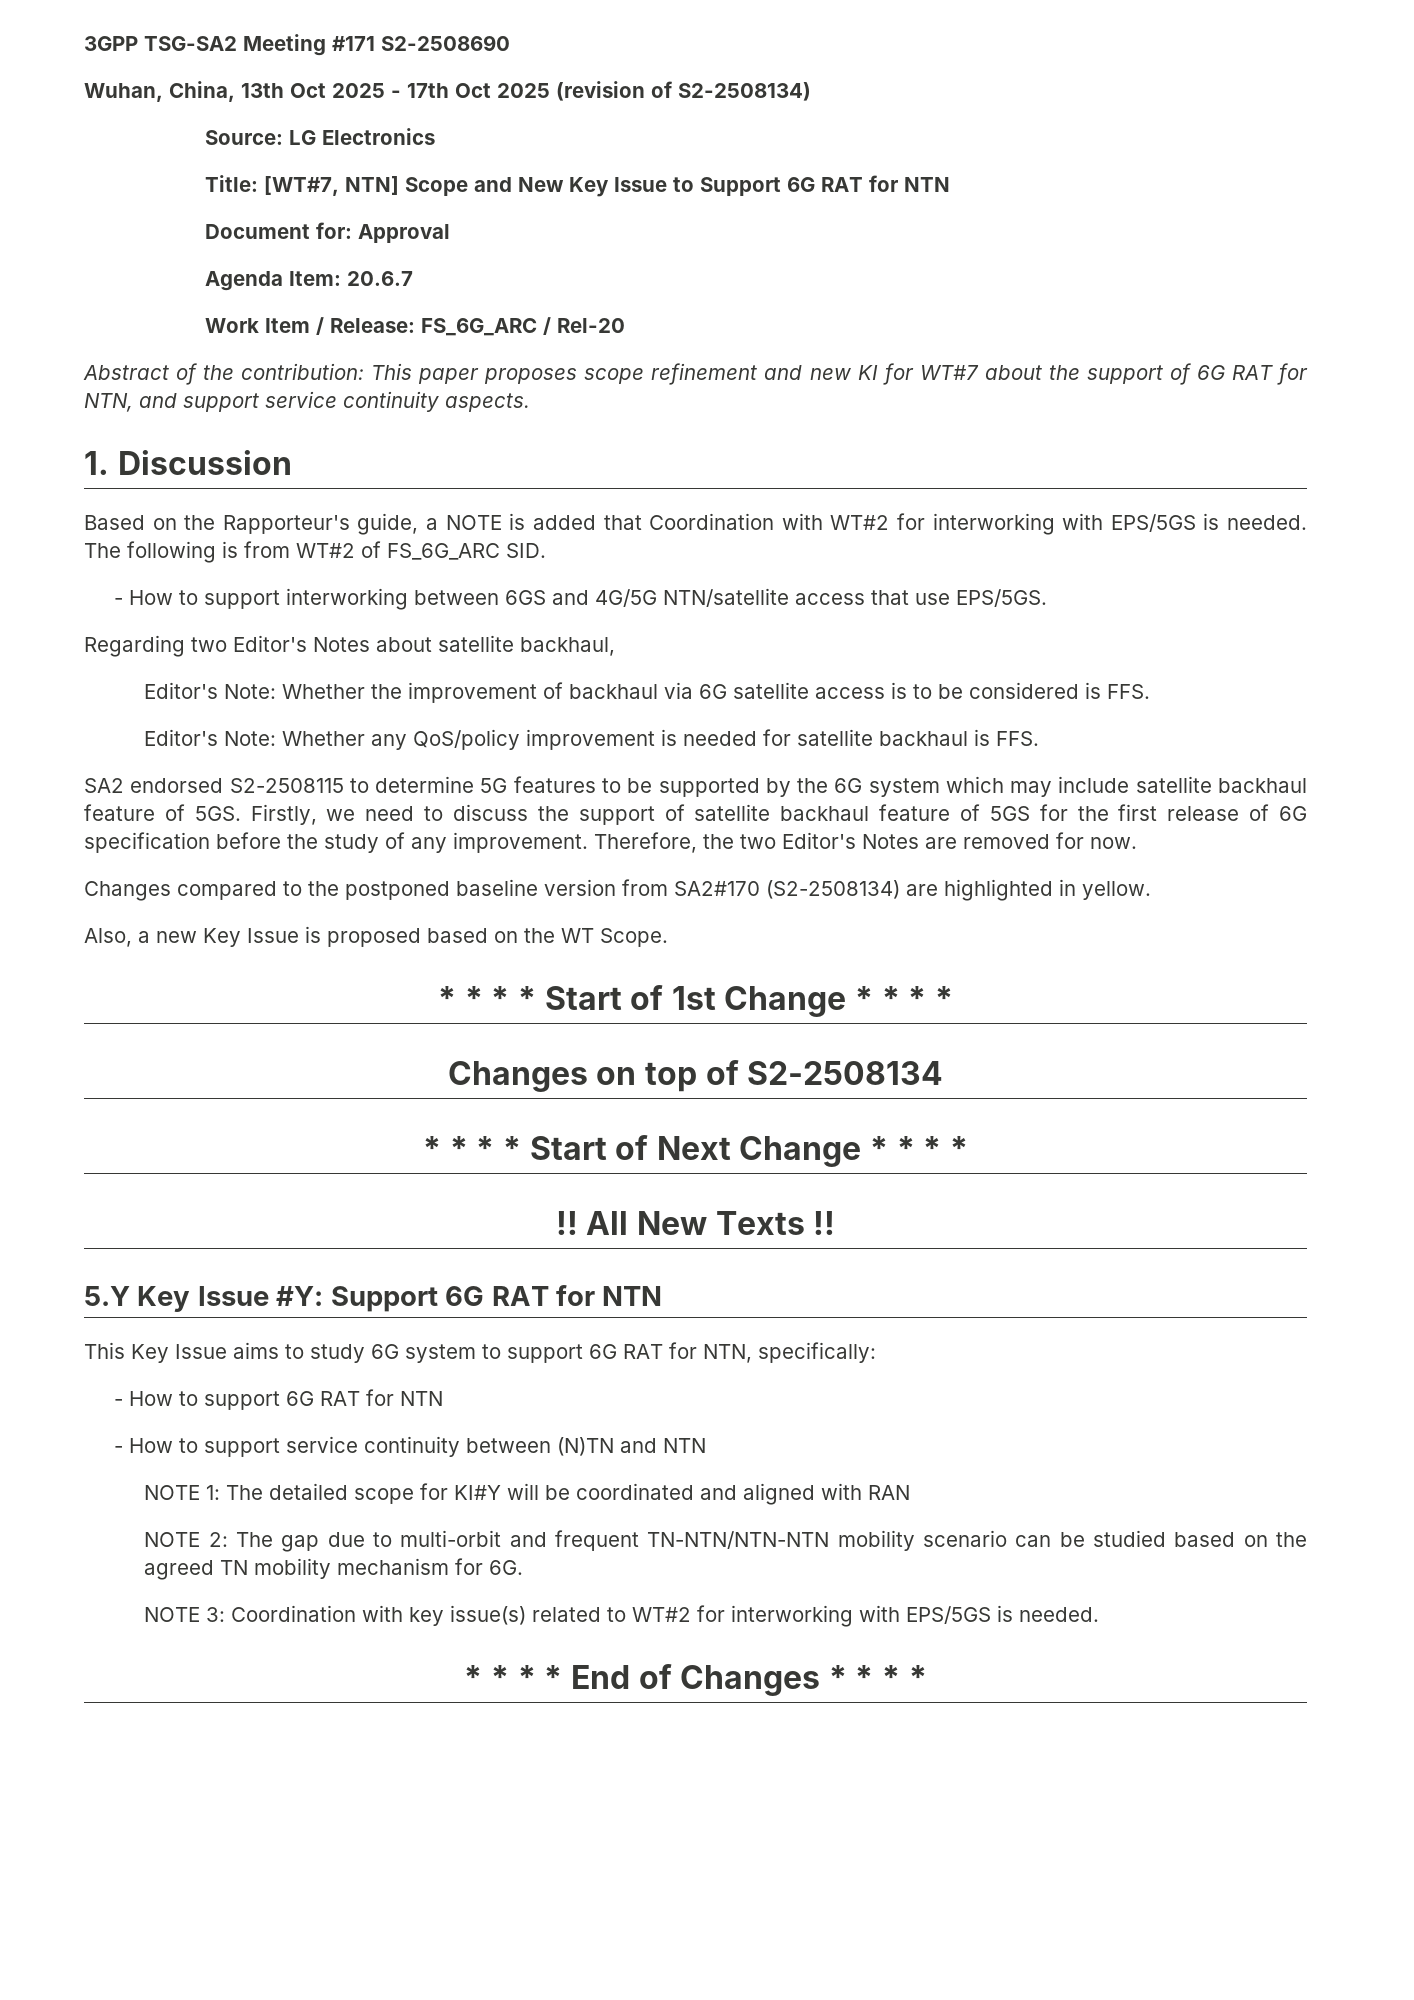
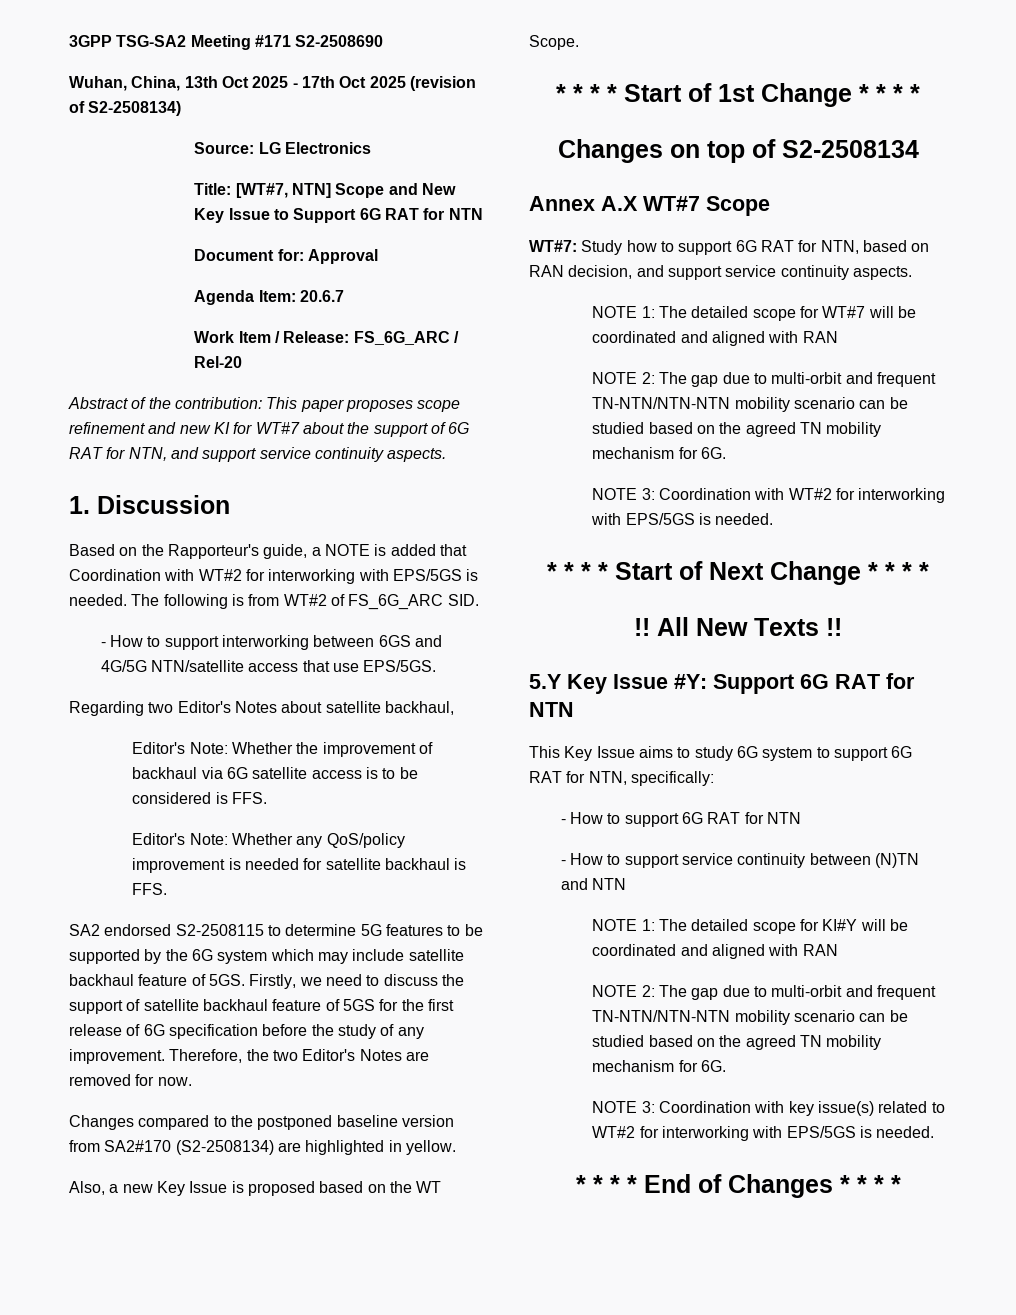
+ Annex A.X WT#7 Scope
+ WT#7: Study how to support 6G RAT for NTN, based on RAN decision, and support service continuity aspects.
+ NOTE 1: The detailed scope for WT#7 will be coordinated and aligned with RAN
+ NOTE 2: The gap due to multi-orbit and frequent TN-NTN/NTN-NTN mobility scenario can be studied based on the agreed TN mobility mechanism for 6G.
+ NOTE 3: Coordination with WT#2 for interworking with EPS/5GS is needed.

